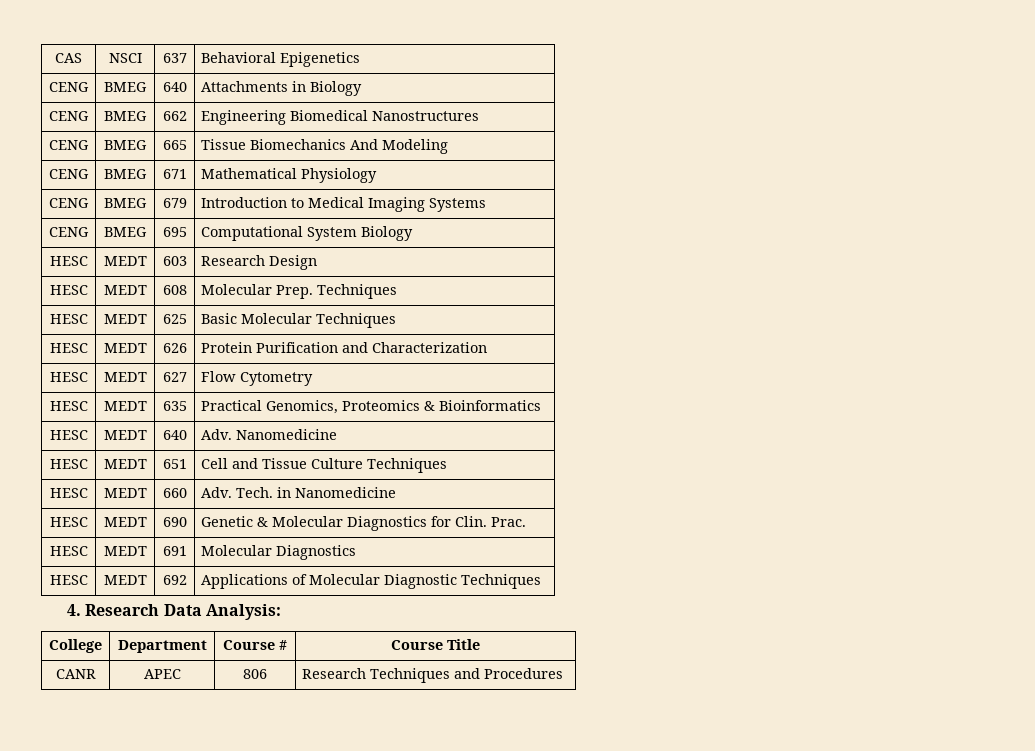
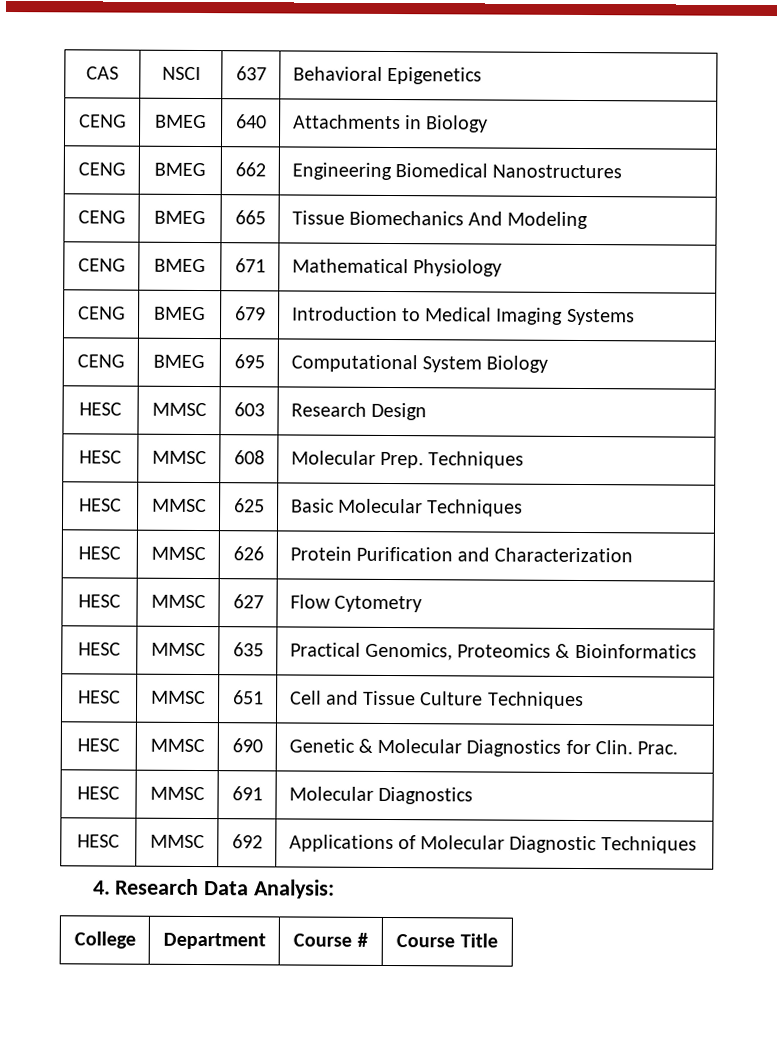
- HESC | MEDT | 603 | Research Design
+ HESC | MMSC | 603 | Research Design
- HESC | MEDT | 608 | Molecular Prep. Techniques
+ HESC | MMSC | 608 | Molecular Prep. Techniques
- HESC | MEDT | 625 | Basic Molecular Techniques
+ HESC | MMSC | 625 | Basic Molecular Techniques
- HESC | MEDT | 626 | Protein Purification and Characterization
+ HESC | MMSC | 626 | Protein Purification and Characterization
- HESC | MEDT | 627 | Flow Cytometry
+ HESC | MMSC | 627 | Flow Cytometry
- HESC | MEDT | 635 | Practical Genomics, Proteomics & Bioinformatics
+ HESC | MMSC | 635 | Practical Genomics, Proteomics & Bioinformatics
- HESC | MEDT | 640 | Adv. Nanomedicine
- HESC | MEDT | 651 | Cell and Tissue Culture Techniques
+ HESC | MMSC | 651 | Cell and Tissue Culture Techniques
- HESC | MEDT | 660 | Adv. Tech. in Nanomedicine
- HESC | MEDT | 690 | Genetic & Molecular Diagnostics for Clin. Prac.
+ HESC | MMSC | 690 | Genetic & Molecular Diagnostics for Clin. Prac.
- HESC | MEDT | 691 | Molecular Diagnostics
+ HESC | MMSC | 691 | Molecular Diagnostics
- HESC | MEDT | 692 | Applications of Molecular Diagnostic Techniques
+ HESC | MMSC | 692 | Applications of Molecular Diagnostic Techniques
- CANR | APEC | 806 | Research Techniques and Procedures

